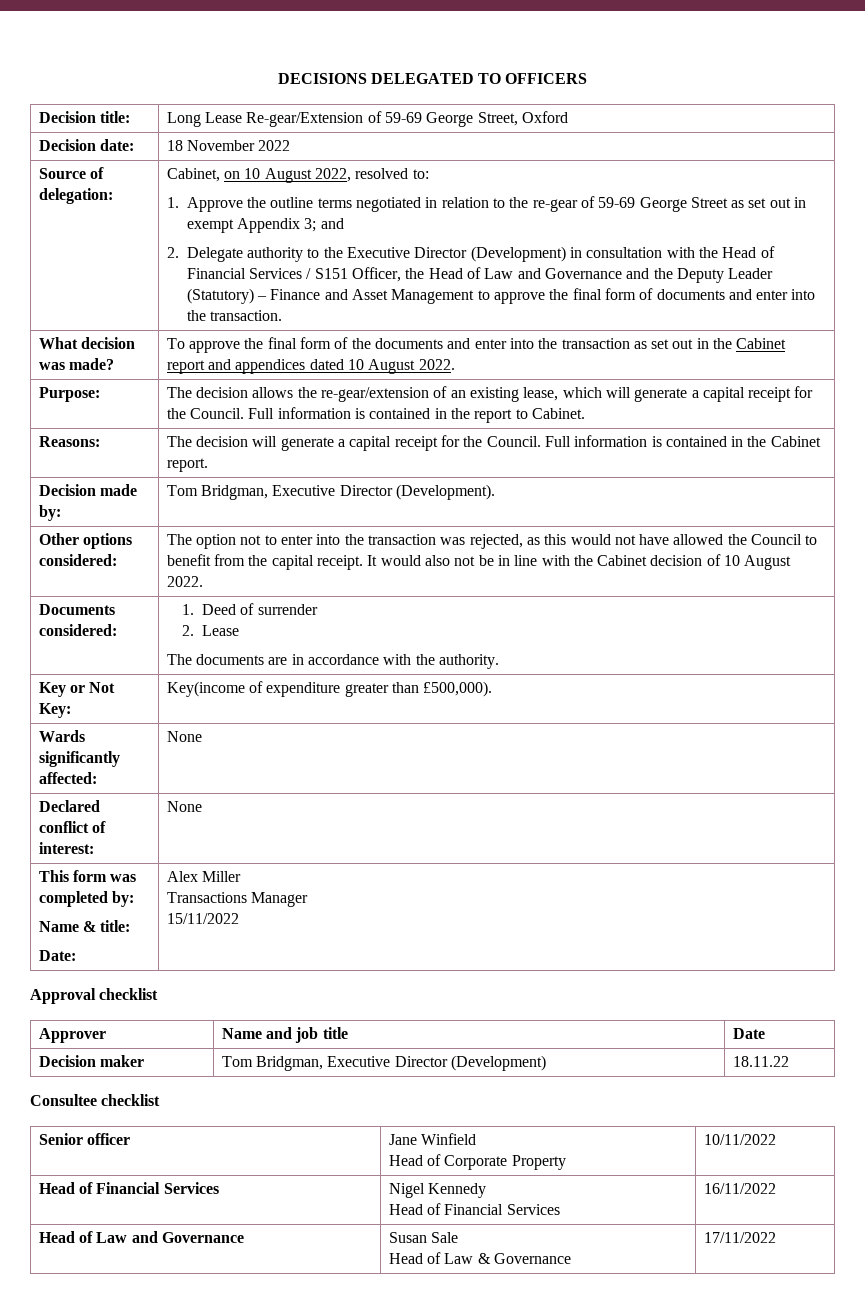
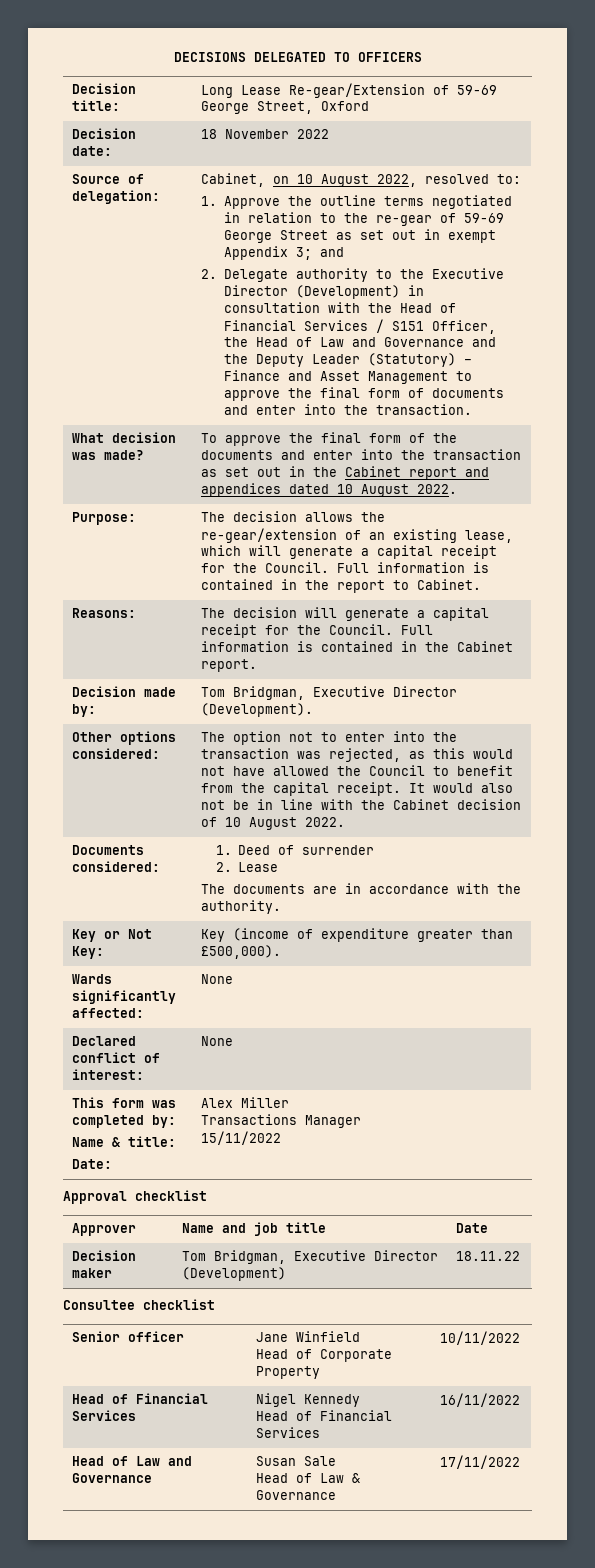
- Key or Not Key: | Key(income of expenditure greater than £500,000).
+ Key or Not Key: | Key (income of expenditure greater than £500,000).

